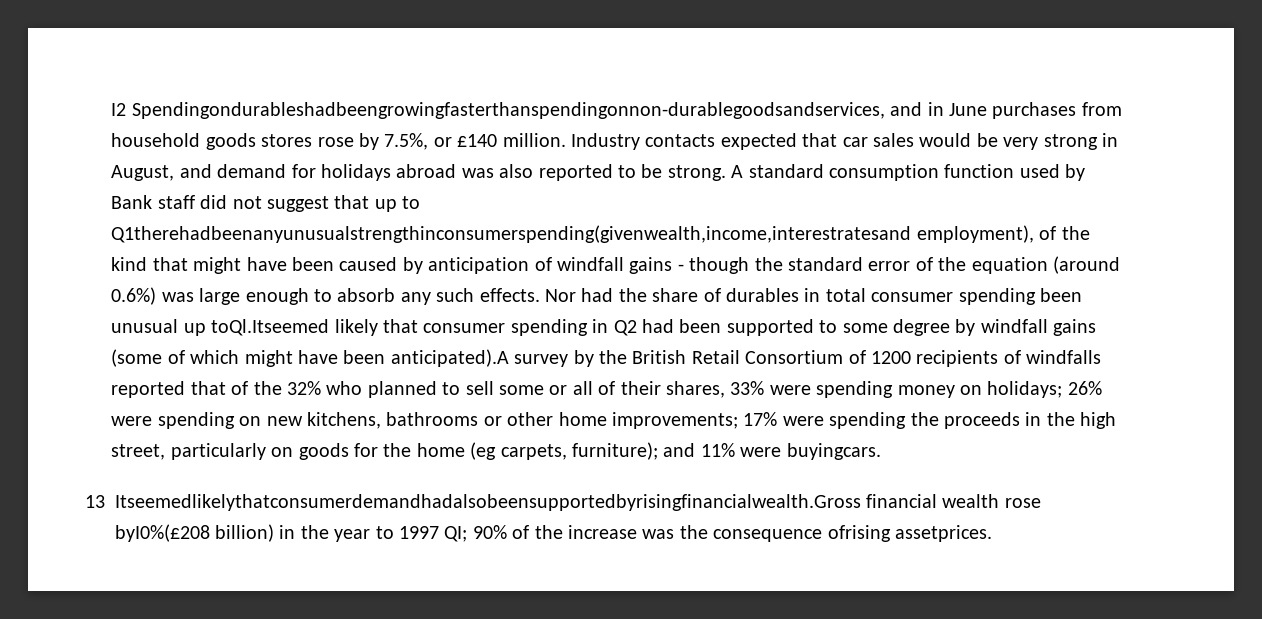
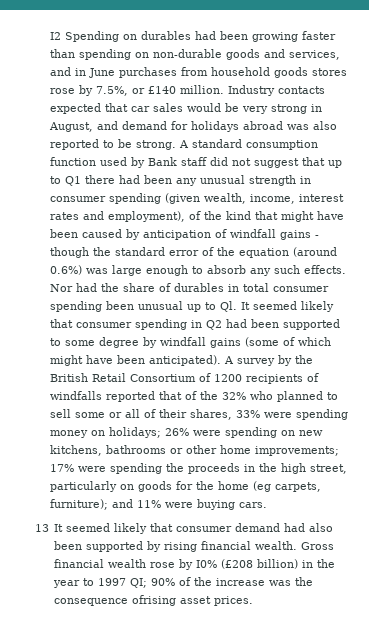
- I2 Spendingondurableshadbeengrowingfasterthanspendingonnon-durablegoodsandservices, and in June purchases from household goods stores rose by 7.5%, or £140 million.
+ I2 Spending on durables had been growing faster than spending on non-durable goods and services, and in June purchases from household goods stores rose by 7.5%, or £140 million.
- A standard consumption function used by Bank staff did not suggest that up to Q1therehadbeenanyunusualstrengthinconsumerspending(givenwealth,income,interestratesand employment), of the kind that might have been caused by anticipation of windfall gains - though the standard error of the equation (around 0.6%) was large enough to absorb any such effects.
+ A standard consumption function used by Bank staff did not suggest that up to Q1 there had been any unusual strength in consumer spending (given wealth, income, interest rates and employment), of the kind that might have been caused by anticipation of windfall gains - though the standard error of the equation (around 0.6%) was large enough to absorb any such effects.
- Nor had the share of durables in total consumer spending been unusual up toQl.Itseemed likely that consumer spending in Q2 had been supported to some degree by windfall gains (some of which might have been anticipated).A survey by the British Retail Consortium of 1200 recipients of windfalls reported that of the 32% who planned to sell some or all of their shares, 33% were spending money on holidays;
+ Nor had the share of durables in total consumer spending been unusual up to Ql. It seemed likely that consumer spending in Q2 had been supported to some degree by windfall gains (some of which might have been anticipated). A survey by the British Retail Consortium of 1200 recipients of windfalls reported that of the 32% who planned to sell some or all of their shares, 33% were spending money on holidays;
- and 11% were buyingcars.
+ and 11% were buying cars.
- 13 Itseemedlikelythatconsumerdemandhadalsobeensupportedbyrisingfinancialwealth.Gross financial wealth rose byI0%(£208 billion) in the year to 1997 QI; 90% of the increase was the consequence ofrising assetprices.
+ 13 It seemed likely that consumer demand had also been supported by rising financial wealth. Gross financial wealth rose by I0% (£208 billion) in the year to 1997 QI; 90% of the increase was the consequence ofrising asset prices.

